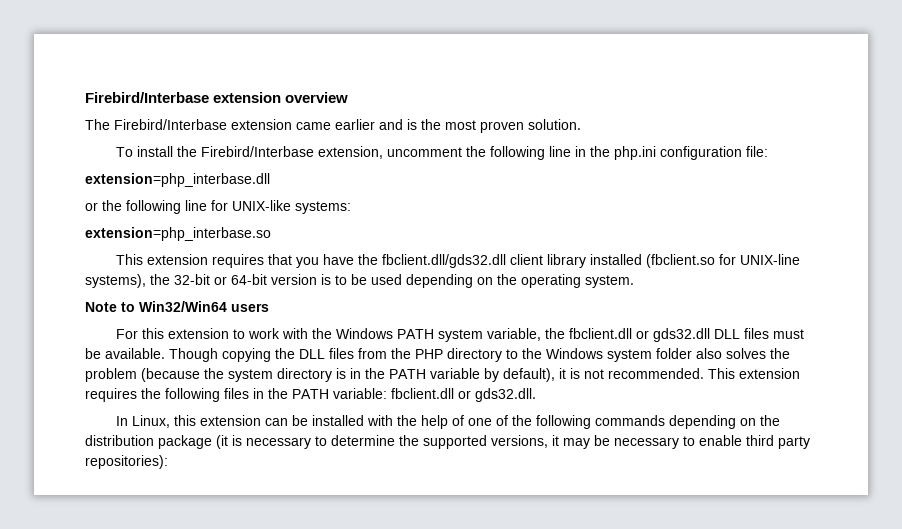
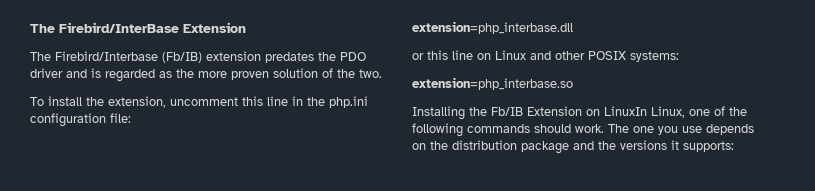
- Firebird/Interbase extension overview
+ The Firebird/InterBase Extension
- The Firebird/Interbase extension came earlier and is the most proven solution.
+ The Firebird/Interbase (Fb/IB) extension predates the PDO driver and is regarded as the more proven solution of the two.
- To install the Firebird/Interbase extension, uncomment the following line in the php.ini configuration file:
+ To install the extension, uncomment this line in the php.ini configuration file:
- or the following line for UNIX-like systems:
+ or this line on Linux and other POSIX systems:
  extension=php_interbase.so
- This extension requires that you have the fbclient.dll/gds32.dll client library installed (fbclient.so for UNIX-line systems), the 32-bit or 64-bit version is to be used depending on the operating system.
- Note to Win32/Win64 users
- For this extension to work with the Windows PATH system variable, the fbclient.dll or gds32.dll DLL files must be available. Though copying the DLL files from the PHP directory to the Windows system folder also solves the problem (because the system directory is in the PATH variable by default), it is not recommended. This extension requires the following files in the PATH variable: fbclient.dll or gds32.dll.
- In Linux, this extension can be installed with the help of one of the following commands depending on the distribution package (it is necessary to determine the supported versions, it may be necessary to enable third party repositories):
+ Installing the Fb/IB Extension on LinuxIn Linux, one of the following commands should work. The one you use depends on the distribution package and the versions it supports:

